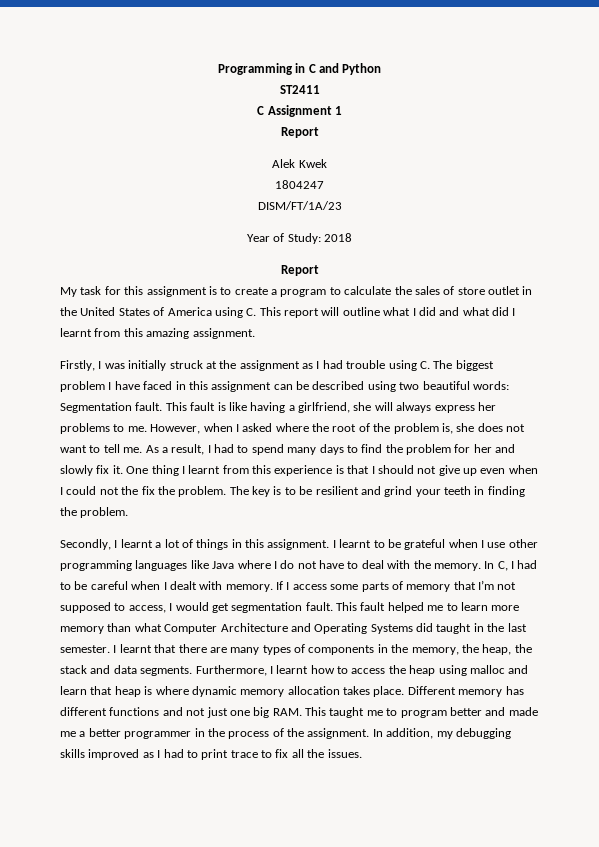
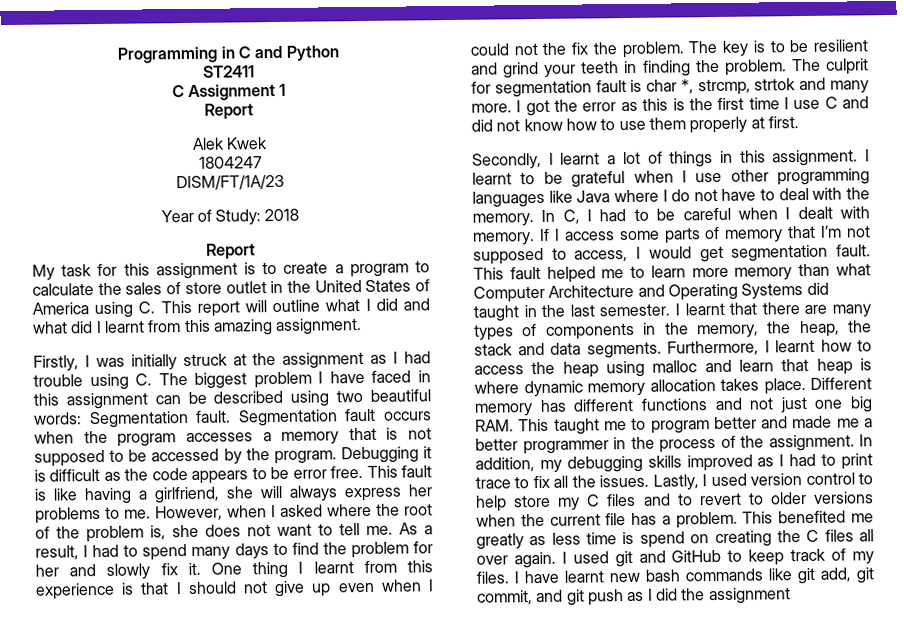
+ Segmentation fault occurs when the program accesses a memory that is not supposed to be accessed by the program. Debugging it is difficult as the code appears to be error free.
+ The culprit for segmentation fault is char *, strcmp, strtok and many more. I got the error as this is the first time I use C and did not know how to use them properly at first.
+ Lastly, I used version control to help store my C files and to revert to older versions when the current file has a problem. This benefited me greatly as less time is spend on creating the C files all over again. I used git and GitHub to keep track of my files. I have learnt new bash commands like git add, git commit, and git push as I did the assignment

